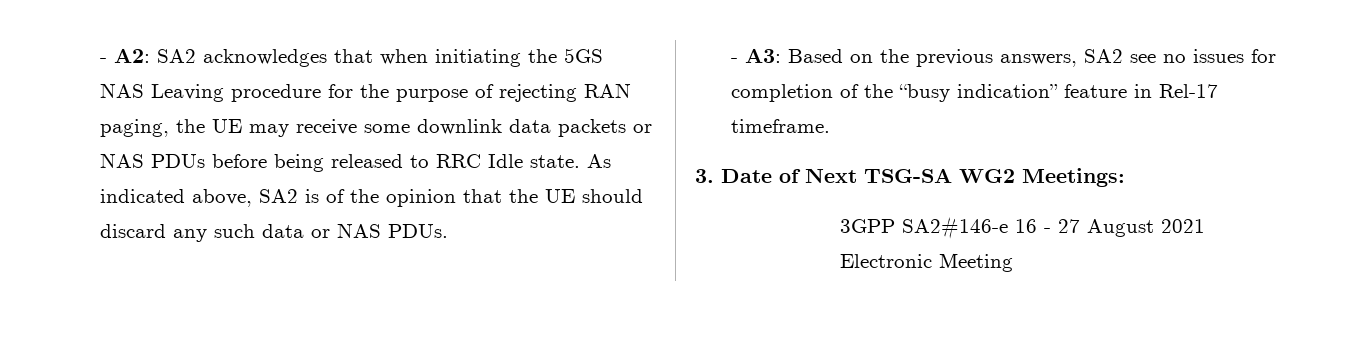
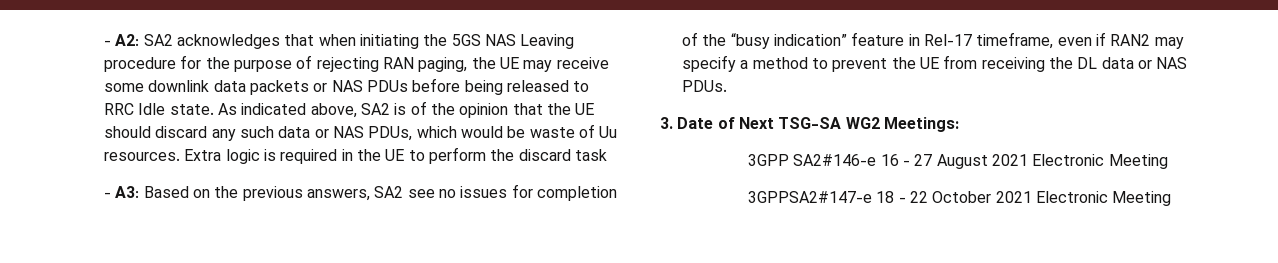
- As indicated above, SA2 is of the opinion that the UE should discard any such data or NAS PDUs.
+ As indicated above, SA2 is of the opinion that the UE should discard any such data or NAS PDUs, which would be waste of Uu resources. Extra logic is required in the UE to perform the discard task
- - A3: Based on the previous answers, SA2 see no issues for completion of the “busy indication” feature in Rel-17 timeframe.
+ - A3: Based on the previous answers, SA2 see no issues for completion of the “busy indication” feature in Rel-17 timeframe, even if RAN2 may specify a method to prevent the UE from receiving the DL data or NAS PDUs.
+ 3GPPSA2#147-e 18 - 22 October 2021 Electronic Meeting

